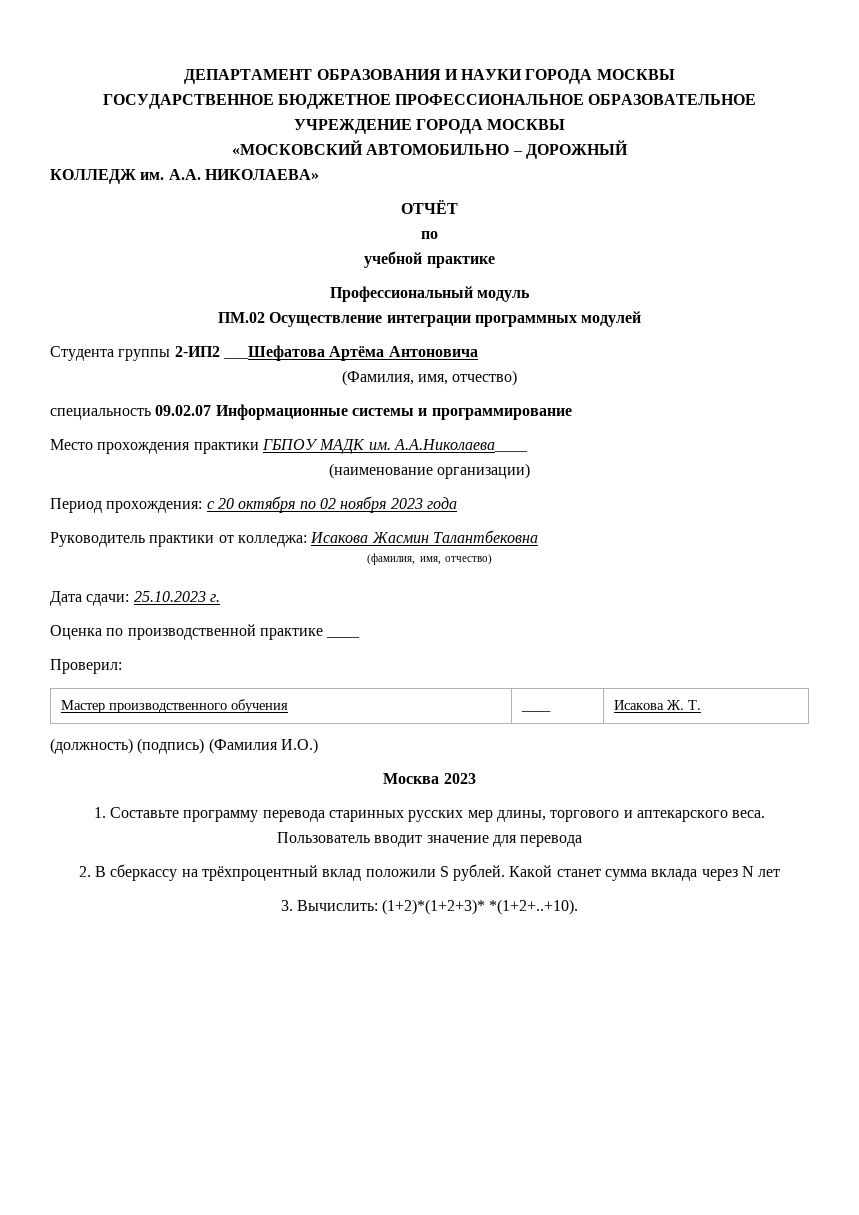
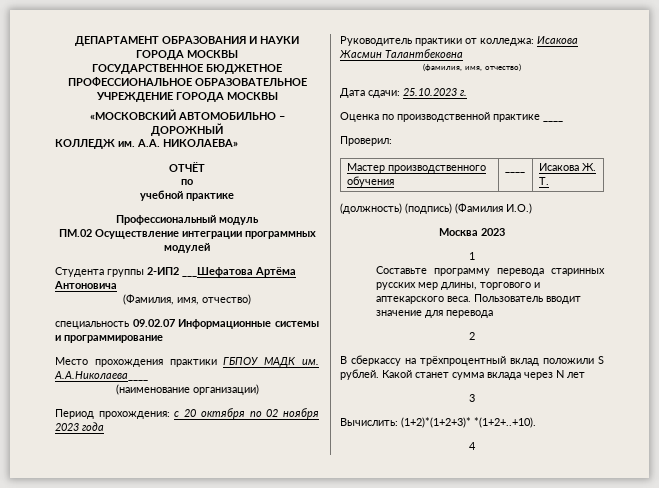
  Москва 2023
- 1. Составьте программу перевода старинных русских мер длины, торгового и аптекарского веса.
+ 1
+ Составьте программу перевода старинных русских мер длины, торгового и аптекарского веса.
- 2. В сберкассу на трёхпроцентный вклад положили S рублей.
+ 2
+ В сберкассу на трёхпроцентный вклад положили S рублей.
- 3. Вычислить: (1+2)*(1+2+3)* *(1+2+..+10).
+ 3
+ Вычислить: (1+2)*(1+2+3)* *(1+2+..+10).
+ 4

